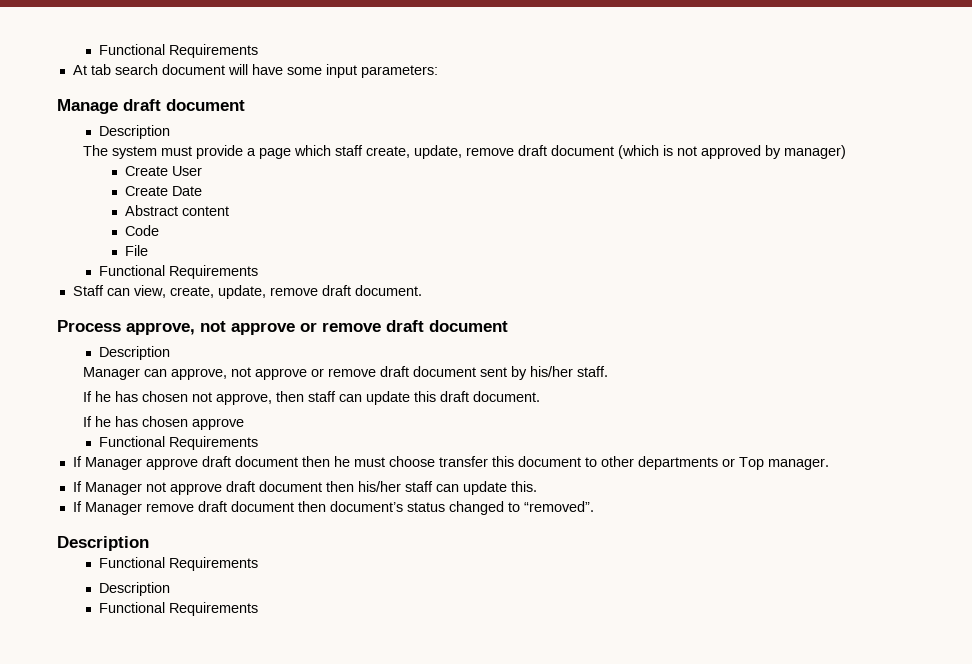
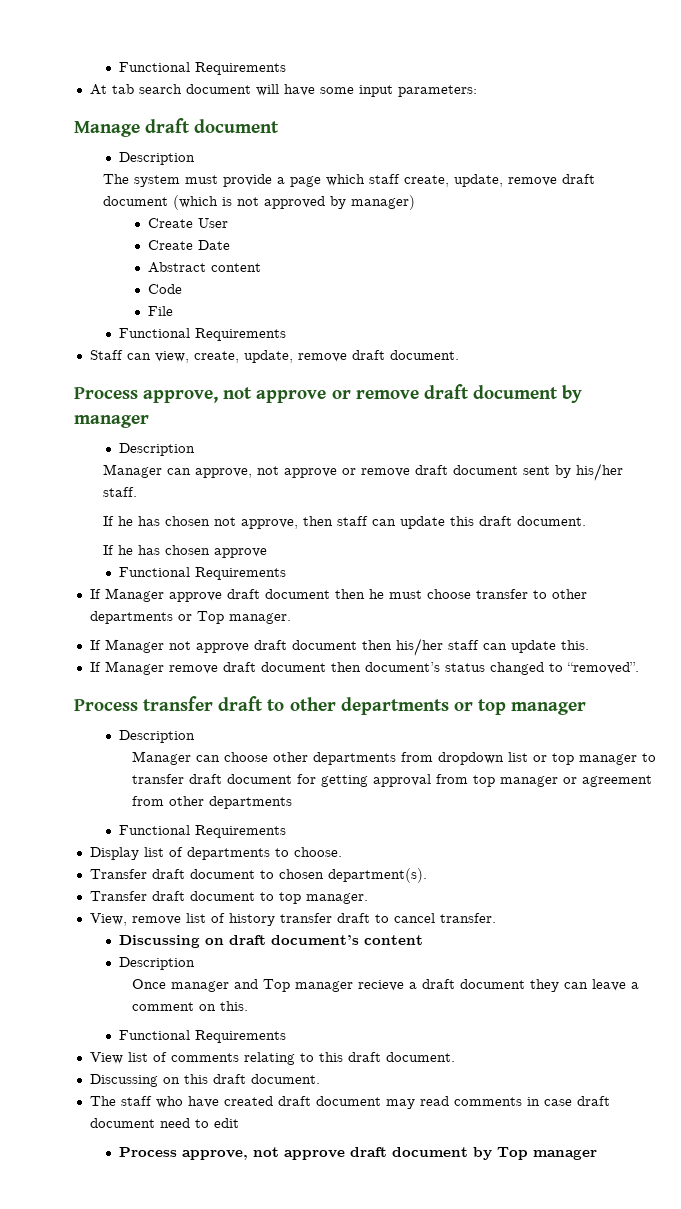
- Process approve, not approve or remove draft document
+ Process approve, not approve or remove draft document by manager
- If Manager approve draft document then he must choose transfer this document to other departments or Top manager.
+ If Manager approve draft document then he must choose transfer to other departments or Top manager.
  If Manager remove draft document then document’s status changed to “removed”.
+ Process transfer draft to other departments or top manager
  Description
+ Manager can choose other departments from dropdown list or top manager to transfer draft document for getting approval from top manager or agreement from other departments
  Functional Requirements
+ Display list of departments to choose.
+ Transfer draft document to chosen department(s).
+ Transfer draft document to top manager.
+ View, remove list of history transfer draft to cancel transfer.
+ Discussing on draft document’s content
  Description
+ Once manager and Top manager recieve a draft document they can leave a comment on this.
  Functional Requirements
+ View list of comments relating to this draft document.
+ Discussing on this draft document.
+ The staff who have created draft document may read comments in case draft document need to edit
+ Process approve, not approve draft document by Top manager

